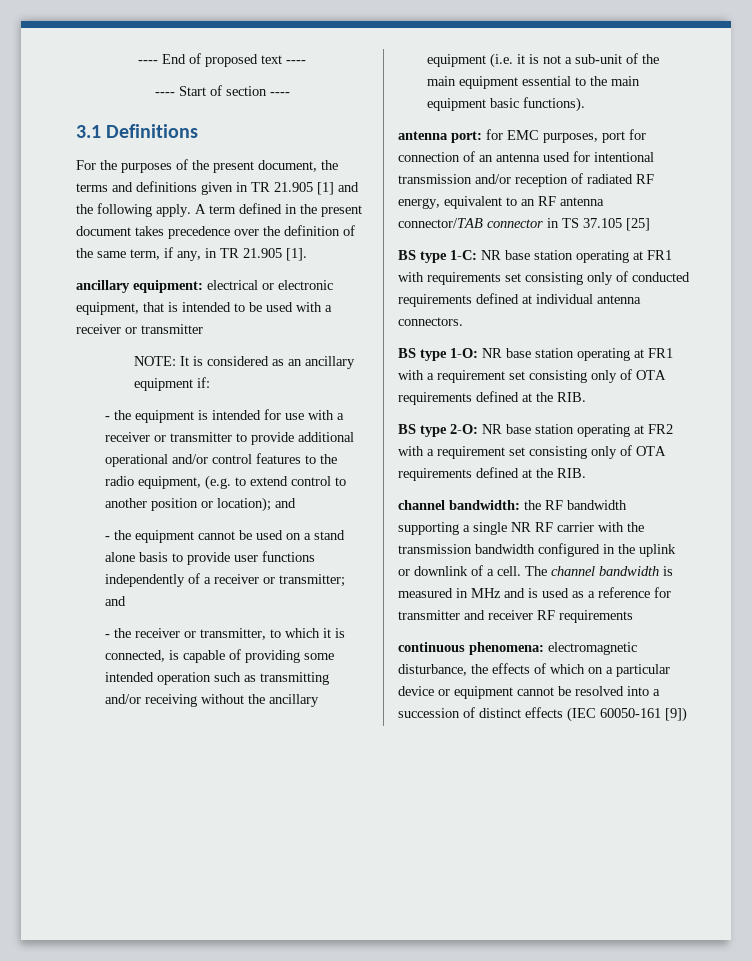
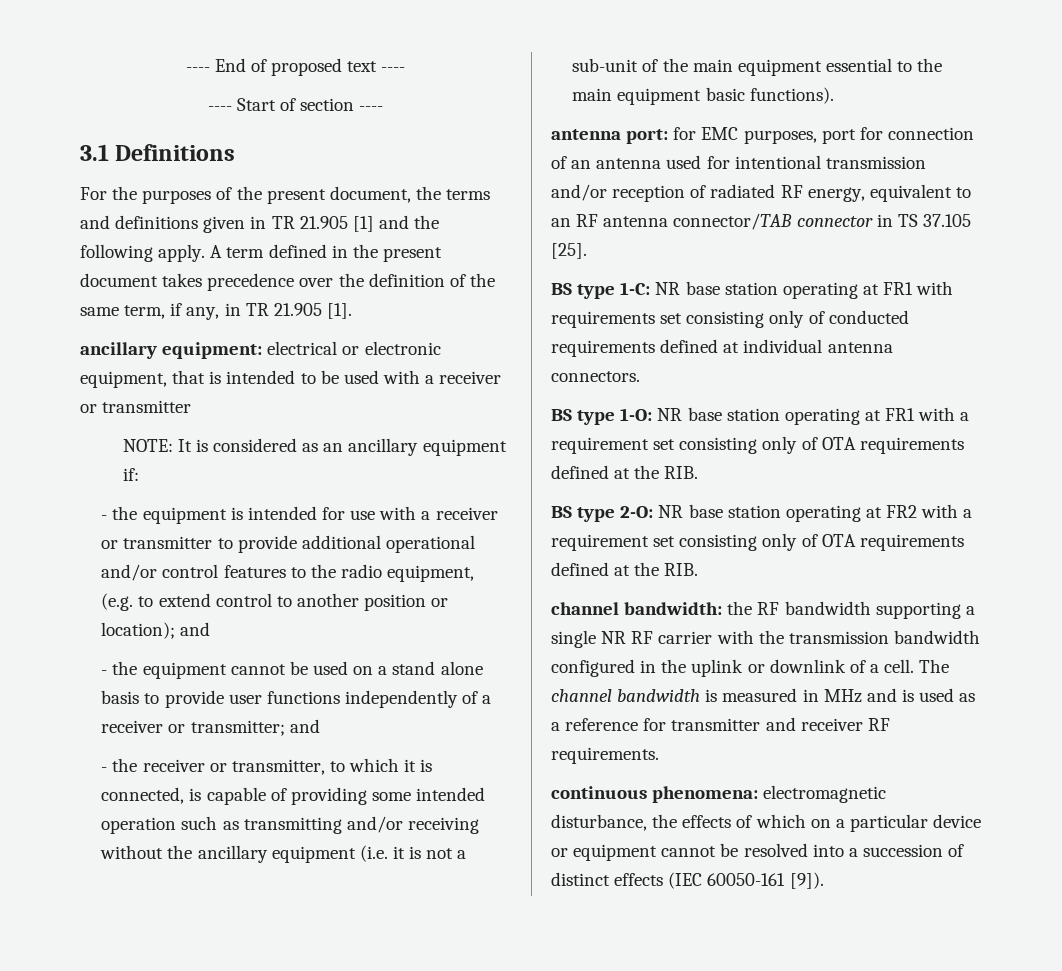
- antenna port: for EMC purposes, port for connection of an antenna used for intentional transmission and/or reception of radiated RF energy, equivalent to an RF antenna connector/TAB connector in TS 37.105 [25]
+ antenna port: for EMC purposes, port for connection of an antenna used for intentional transmission and/or reception of radiated RF energy, equivalent to an RF antenna connector/TAB connector in TS 37.105 [25].
- The channel bandwidth is measured in MHz and is used as a reference for transmitter and receiver RF requirements
+ The channel bandwidth is measured in MHz and is used as a reference for transmitter and receiver RF requirements.
- continuous phenomena: electromagnetic disturbance, the effects of which on a particular device or equipment cannot be resolved into a succession of distinct effects (IEC 60050-161 [9])
+ continuous phenomena: electromagnetic disturbance, the effects of which on a particular device or equipment cannot be resolved into a succession of distinct effects (IEC 60050-161 [9]).

